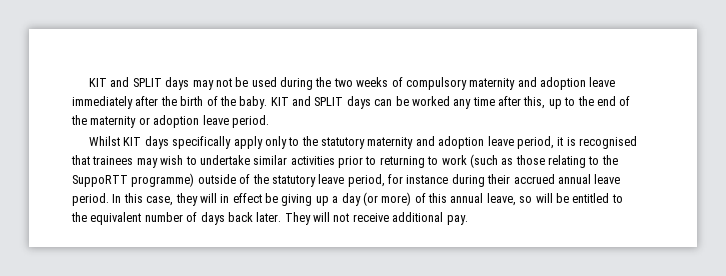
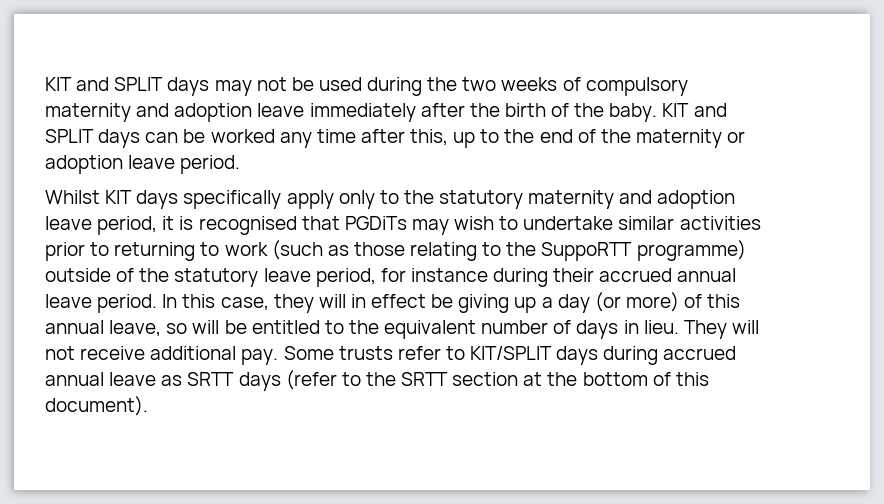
- Whilst KIT days specifically apply only to the statutory maternity and adoption leave period, it is recognised that trainees may wish to undertake similar activities prior to returning to work (such as those relating to the SuppoRTT programme) outside of the statutory leave period, for instance during their accrued annual leave period.
+ Whilst KIT days specifically apply only to the statutory maternity and adoption leave period, it is recognised that PGDiTs may wish to undertake similar activities prior to returning to work (such as those relating to the SuppoRTT programme) outside of the statutory leave period, for instance during their accrued annual leave period.
- In this case, they will in effect be giving up a day (or more) of this annual leave, so will be entitled to the equivalent number of days back later.
+ In this case, they will in effect be giving up a day (or more) of this annual leave, so will be entitled to the equivalent number of days in lieu.
+ Some trusts refer to KIT/SPLIT days during accrued annual leave as SRTT days (refer to the SRTT section at the bottom of this document).

